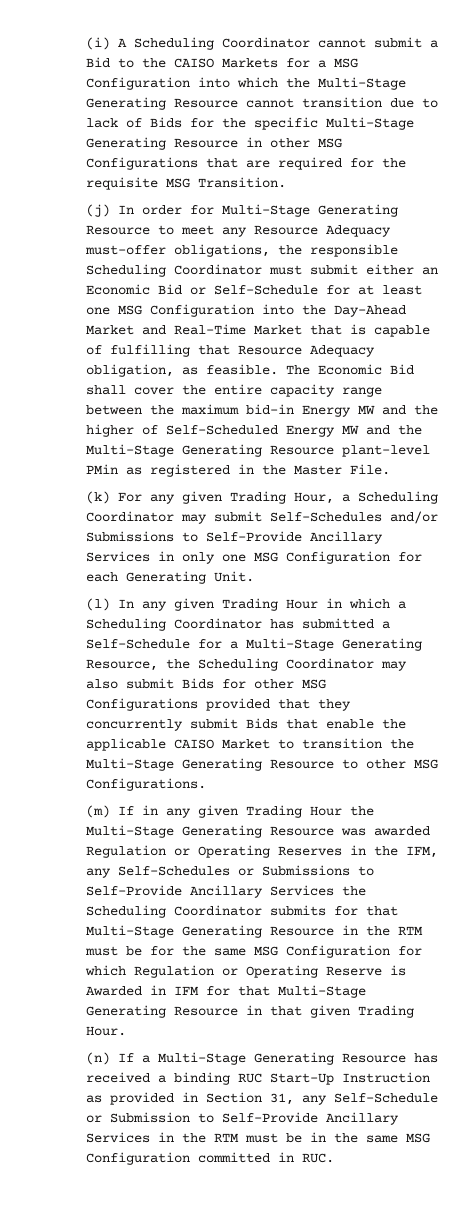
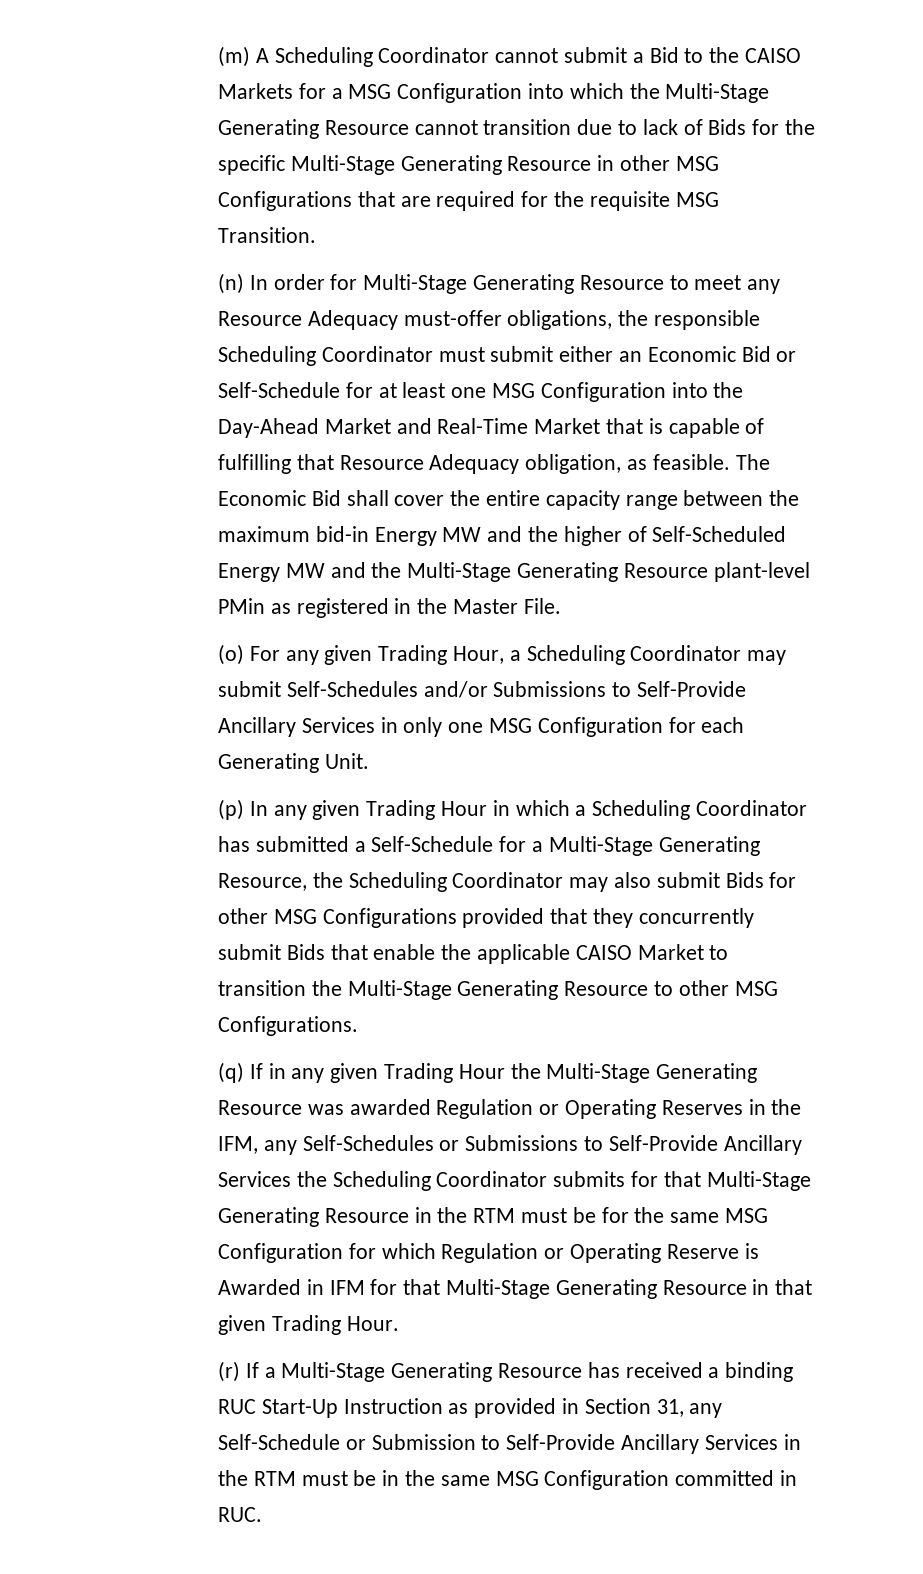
- (i) A Scheduling Coordinator cannot submit a Bid to the CAISO Markets for a MSG Configuration into which the Multi-Stage Generating Resource cannot transition due to lack of Bids for the specific Multi-Stage Generating Resource in other MSG Configurations that are required for the requisite MSG Transition.
+ (m) A Scheduling Coordinator cannot submit a Bid to the CAISO Markets for a MSG Configuration into which the Multi-Stage Generating Resource cannot transition due to lack of Bids for the specific Multi-Stage Generating Resource in other MSG Configurations that are required for the requisite MSG Transition.
- (j) In order for Multi-Stage Generating Resource to meet any Resource Adequacy must-offer obligations, the responsible Scheduling Coordinator must submit either an Economic Bid or Self-Schedule for at least one MSG Configuration into the Day-Ahead Market and Real-Time Market that is capable of fulfilling that Resource Adequacy obligation, as feasible.
+ (n) In order for Multi-Stage Generating Resource to meet any Resource Adequacy must-offer obligations, the responsible Scheduling Coordinator must submit either an Economic Bid or Self-Schedule for at least one MSG Configuration into the Day-Ahead Market and Real-Time Market that is capable of fulfilling that Resource Adequacy obligation, as feasible.
- (k) For any given Trading Hour, a Scheduling Coordinator may submit Self-Schedules and/or Submissions to Self-Provide Ancillary Services in only one MSG Configuration for each Generating Unit.
+ (o) For any given Trading Hour, a Scheduling Coordinator may submit Self-Schedules and/or Submissions to Self-Provide Ancillary Services in only one MSG Configuration for each Generating Unit.
- (l) In any given Trading Hour in which a Scheduling Coordinator has submitted a Self-Schedule for a Multi-Stage Generating Resource, the Scheduling Coordinator may also submit Bids for other MSG Configurations provided that they concurrently submit Bids that enable the applicable CAISO Market to transition the Multi-Stage Generating Resource to other MSG Configurations.
+ (p) In any given Trading Hour in which a Scheduling Coordinator has submitted a Self-Schedule for a Multi-Stage Generating Resource, the Scheduling Coordinator may also submit Bids for other MSG Configurations provided that they concurrently submit Bids that enable the applicable CAISO Market to transition the Multi-Stage Generating Resource to other MSG Configurations.
- (m) If in any given Trading Hour the Multi-Stage Generating Resource was awarded Regulation or Operating Reserves in the IFM, any Self-Schedules or Submissions to Self-Provide Ancillary Services the Scheduling Coordinator submits for that Multi-Stage Generating Resource in the RTM must be for the same MSG Configuration for which Regulation or Operating Reserve is Awarded in IFM for that Multi-Stage Generating Resource in that given Trading Hour.
+ (q) If in any given Trading Hour the Multi-Stage Generating Resource was awarded Regulation or Operating Reserves in the IFM, any Self-Schedules or Submissions to Self-Provide Ancillary Services the Scheduling Coordinator submits for that Multi-Stage Generating Resource in the RTM must be for the same MSG Configuration for which Regulation or Operating Reserve is Awarded in IFM for that Multi-Stage Generating Resource in that given Trading Hour.
- (n) If a Multi-Stage Generating Resource has received a binding RUC Start-Up Instruction as provided in Section 31, any Self-Schedule or Submission to Self-Provide Ancillary Services in the RTM must be in the same MSG Configuration committed in RUC.
+ (r) If a Multi-Stage Generating Resource has received a binding RUC Start-Up Instruction as provided in Section 31, any Self-Schedule or Submission to Self-Provide Ancillary Services in the RTM must be in the same MSG Configuration committed in RUC.

